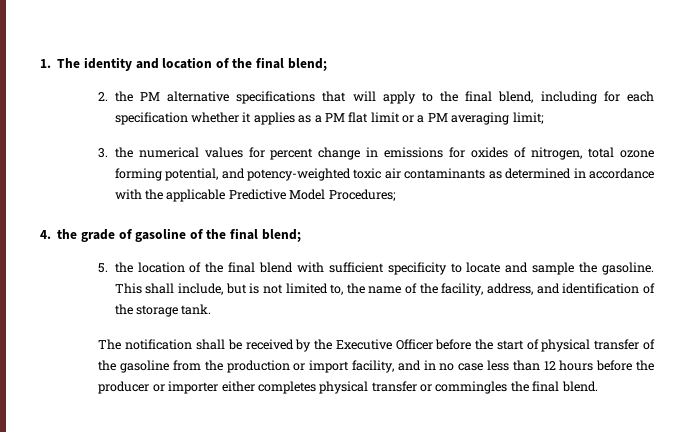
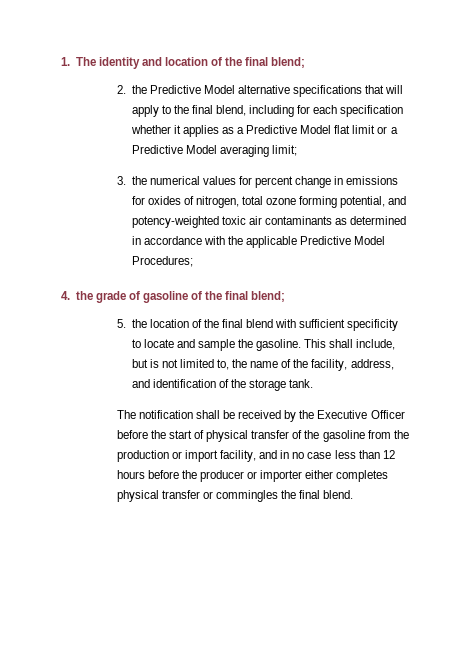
- 2. the PM alternative specifications that will apply to the final blend, including for each specification whether it applies as a PM flat limit or a PM averaging limit;
+ 2. the Predictive Model alternative specifications that will apply to the final blend, including for each specification whether it applies as a Predictive Model flat limit or a Predictive Model averaging limit;

